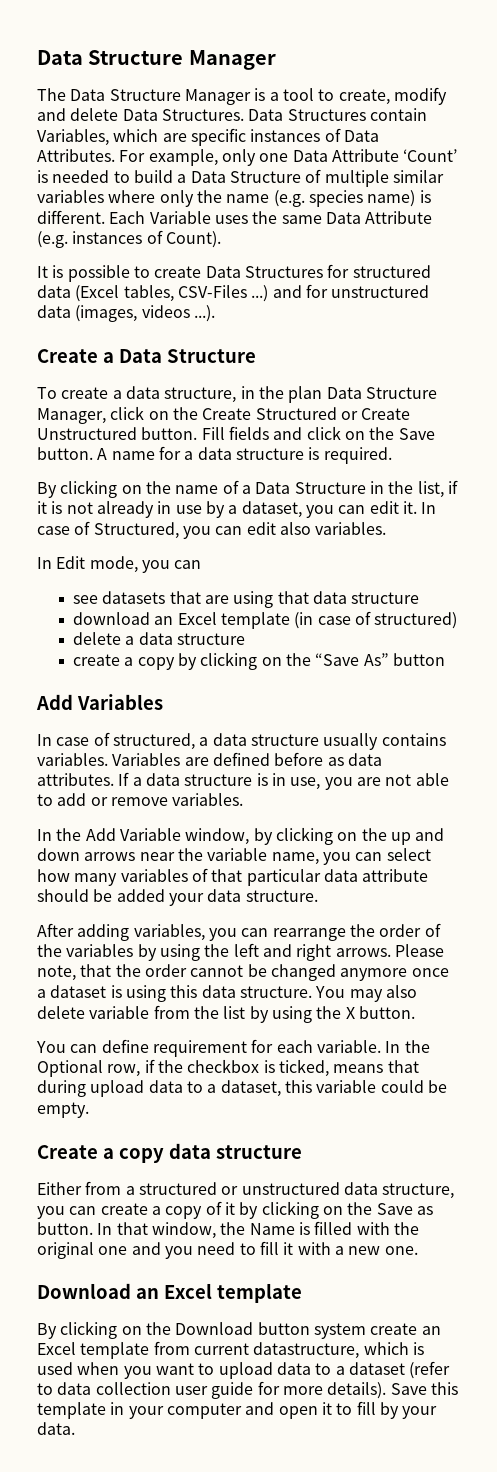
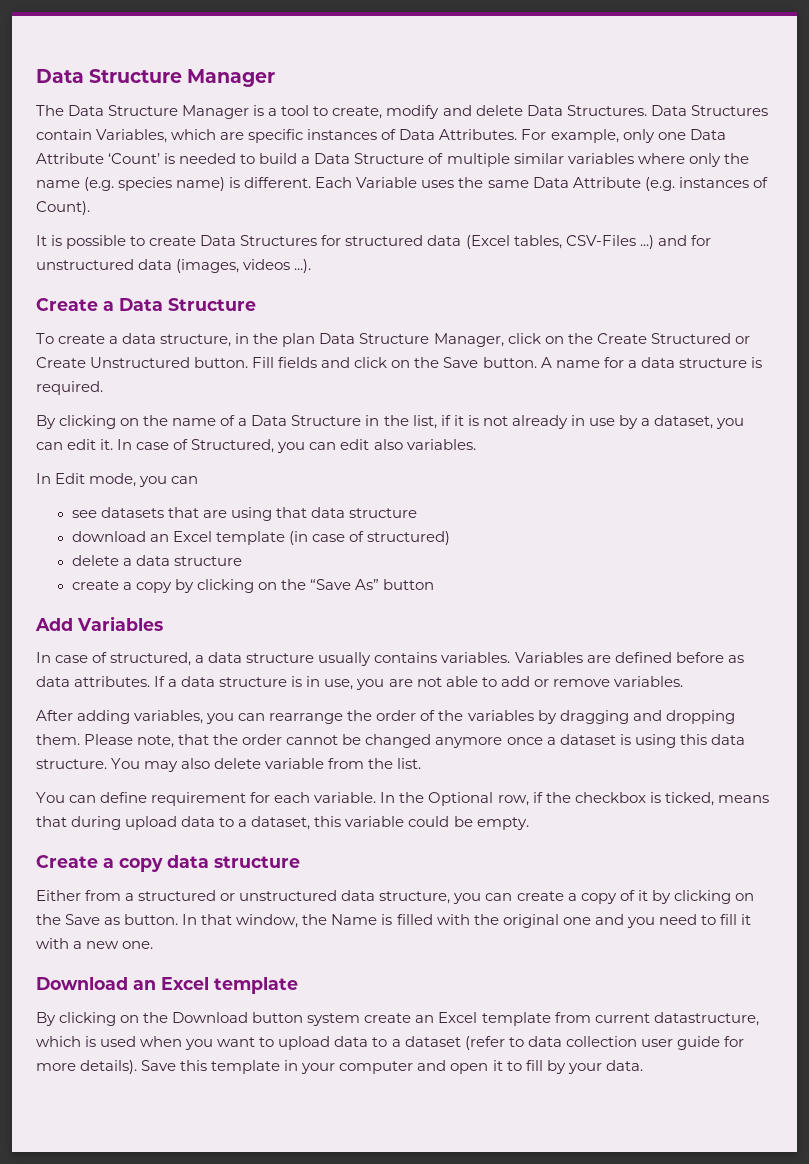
- In the Add Variable window, by clicking on the up and down arrows near the variable name, you can select how many variables of that particular data attribute should be added your data structure.
- After adding variables, you can rearrange the order of the variables by using the left and right arrows.
+ After adding variables, you can rearrange the order of the variables by dragging and dropping them.
- You may also delete variable from the list by using the X button.
+ You may also delete variable from the list.

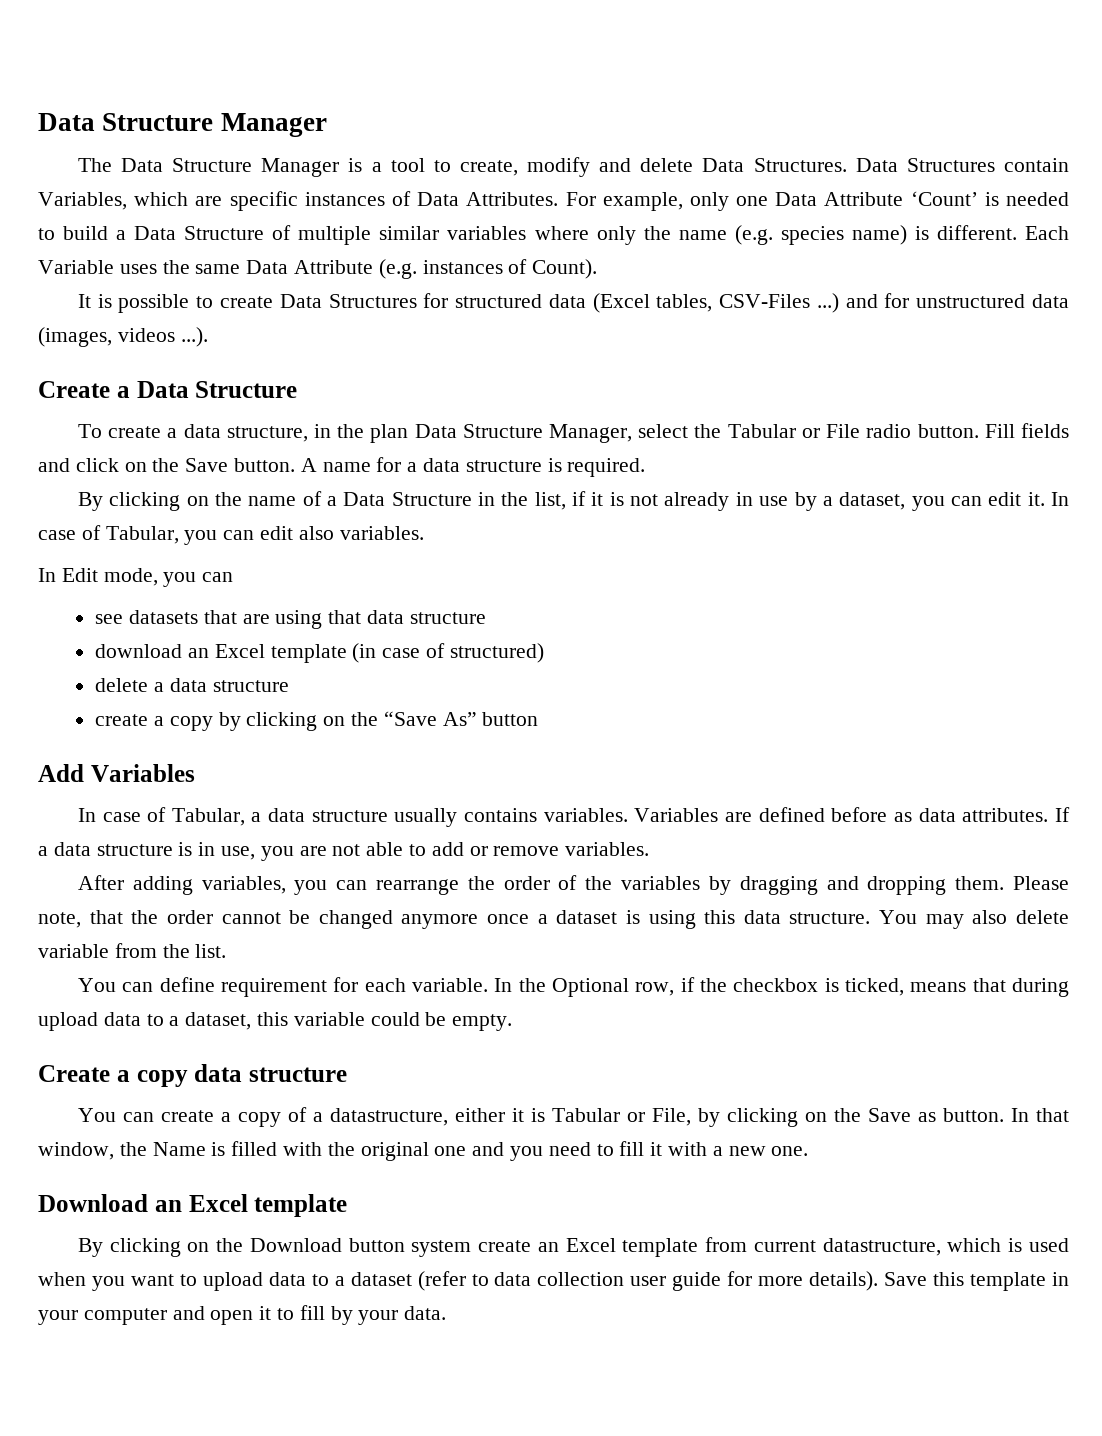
- To create a data structure, in the plan Data Structure Manager, click on the Create Structured or Create Unstructured button.
+ To create a data structure, in the plan Data Structure Manager, select the Tabular or File radio button.
- In case of Structured, you can edit also variables.
+ In case of Tabular, you can edit also variables.
- In case of structured, a data structure usually contains variables.
+ In case of Tabular, a data structure usually contains variables.
- Either from a structured or unstructured data structure, you can create a copy of it by clicking on the Save as button.
+ You can create a copy of a datastructure, either it is Tabular or File, by clicking on the Save as button.

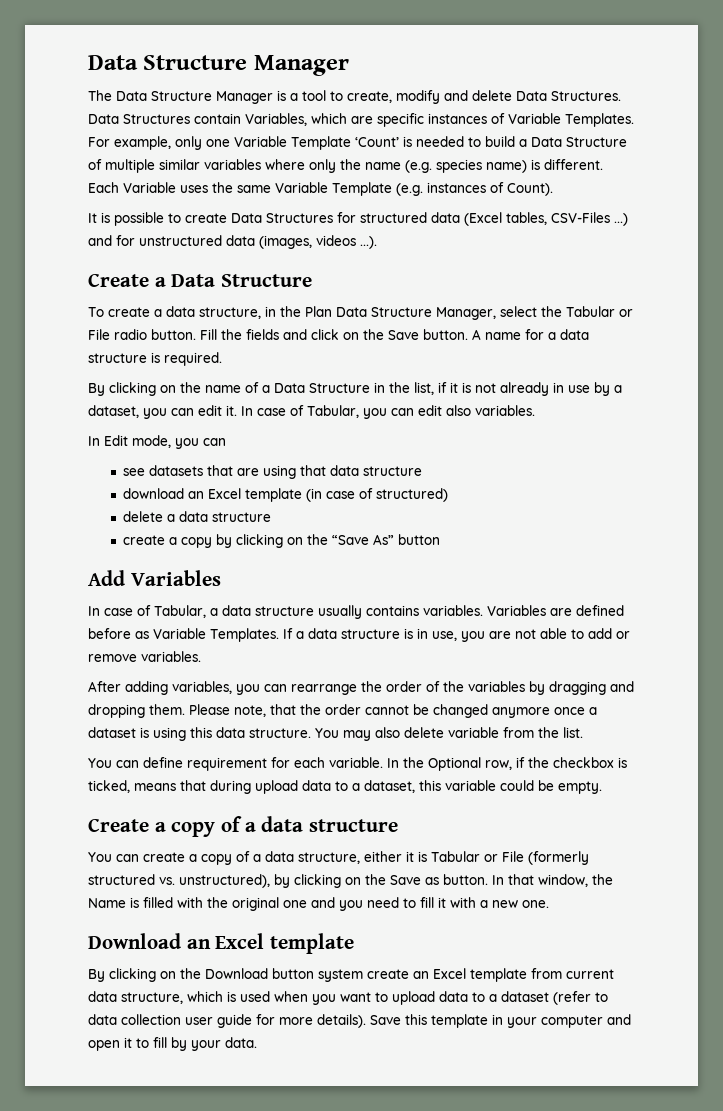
- Data Structures contain Variables, which are specific instances of Data Attributes.
+ Data Structures contain Variables, which are specific instances of Variable Templates.
- For example, only one Data Attribute ‘Count’ is needed to build a Data Structure of multiple similar variables where only the name (e.g. species name) is different.
+ For example, only one Variable Template ‘Count’ is needed to build a Data Structure of multiple similar variables where only the name (e.g. species name) is different.
- Each Variable uses the same Data Attribute (e.g. instances of Count).
+ Each Variable uses the same Variable Template (e.g. instances of Count).
- To create a data structure, in the plan Data Structure Manager, select the Tabular or File radio button.
+ To create a data structure, in the Plan Data Structure Manager, select the Tabular or File radio button.
- Fill fields and click on the Save button.
+ Fill the fields and click on the Save button.
- Variables are defined before as data attributes.
+ Variables are defined before as Variable Templates.
- Create a copy data structure
+ Create a copy of a data structure
- You can create a copy of a datastructure, either it is Tabular or File, by clicking on the Save as button.
+ You can create a copy of a data structure, either it is Tabular or File (formerly structured vs. unstructured), by clicking on the Save as button.
- By clicking on the Download button system create an Excel template from current datastructure, which is used when you want to upload data to a dataset (refer to data collection user guide for more details).
+ By clicking on the Download button system create an Excel template from current data structure, which is used when you want to upload data to a dataset (refer to data collection user guide for more details).

